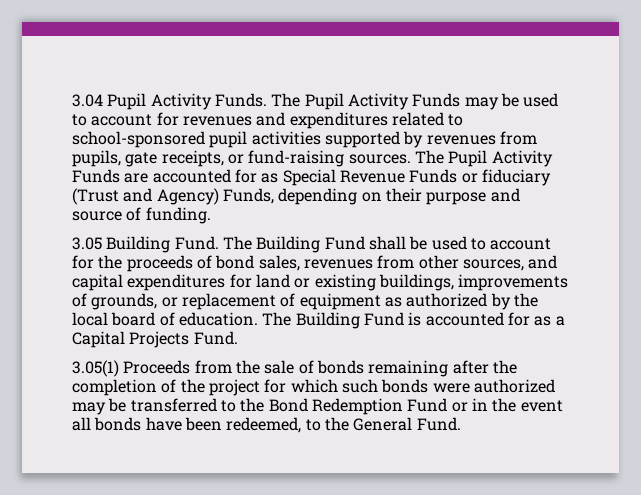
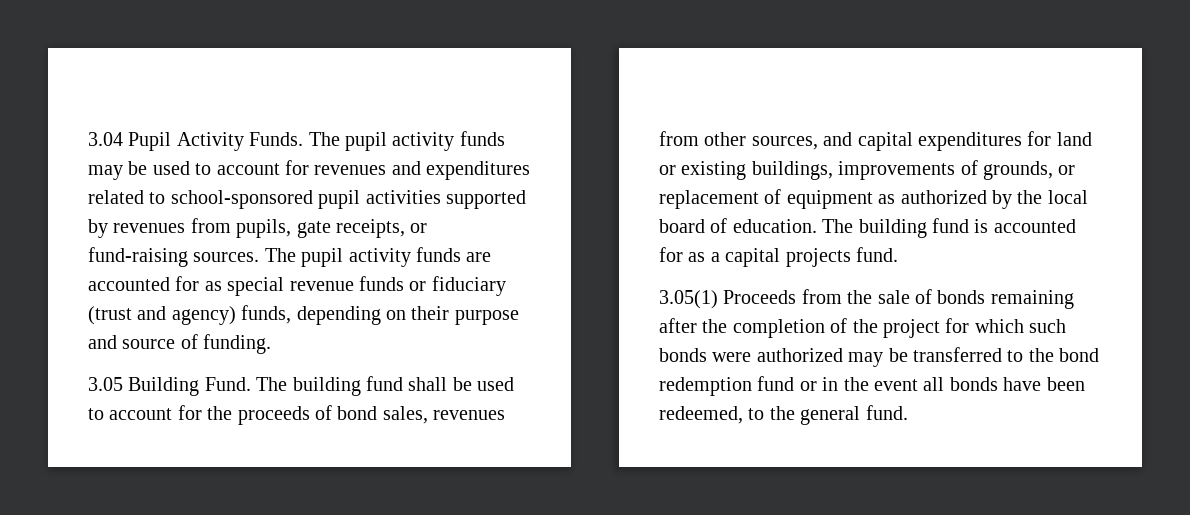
- The Pupil Activity Funds may be used to account for revenues and expenditures related to school-sponsored pupil activities supported by revenues from pupils, gate receipts, or fund-raising sources.
+ The pupil activity funds may be used to account for revenues and expenditures related to school-sponsored pupil activities supported by revenues from pupils, gate receipts, or fund-raising sources.
- The Pupil Activity Funds are accounted for as Special Revenue Funds or fiduciary (Trust and Agency) Funds, depending on their purpose and source of funding.
+ The pupil activity funds are accounted for as special revenue funds or fiduciary (trust and agency) funds, depending on their purpose and source of funding.
- The Building Fund shall be used to account for the proceeds of bond sales, revenues from other sources, and capital expenditures for land or existing buildings, improvements of grounds, or replacement of equipment as authorized by the local board of education.
+ The building fund shall be used to account for the proceeds of bond sales, revenues from other sources, and capital expenditures for land or existing buildings, improvements of grounds, or replacement of equipment as authorized by the local board of education.
- The Building Fund is accounted for as a Capital Projects Fund.
+ The building fund is accounted for as a capital projects fund.
- 3.05(1) Proceeds from the sale of bonds remaining after the completion of the project for which such bonds were authorized may be transferred to the Bond Redemption Fund or in the event all bonds have been redeemed, to the General Fund.
+ 3.05(1) Proceeds from the sale of bonds remaining after the completion of the project for which such bonds were authorized may be transferred to the bond redemption fund or in the event all bonds have been redeemed, to the general fund.

